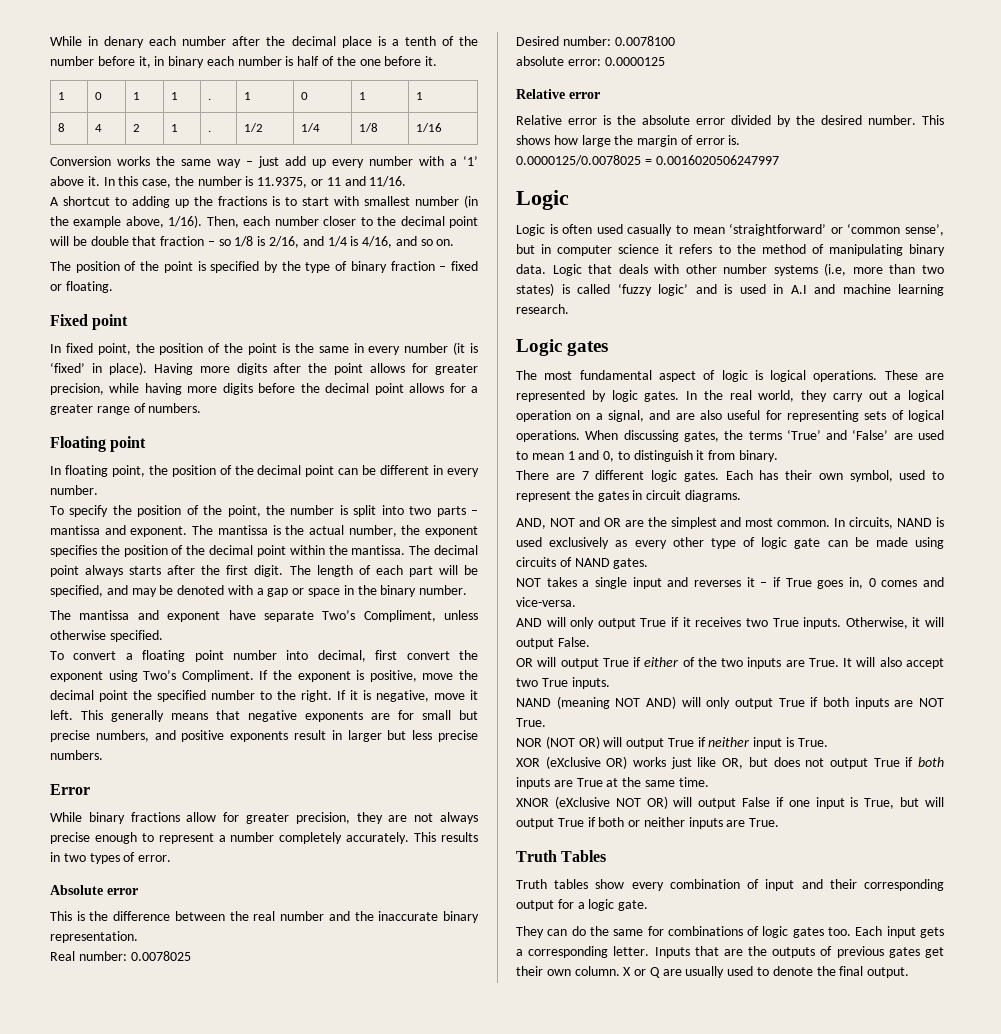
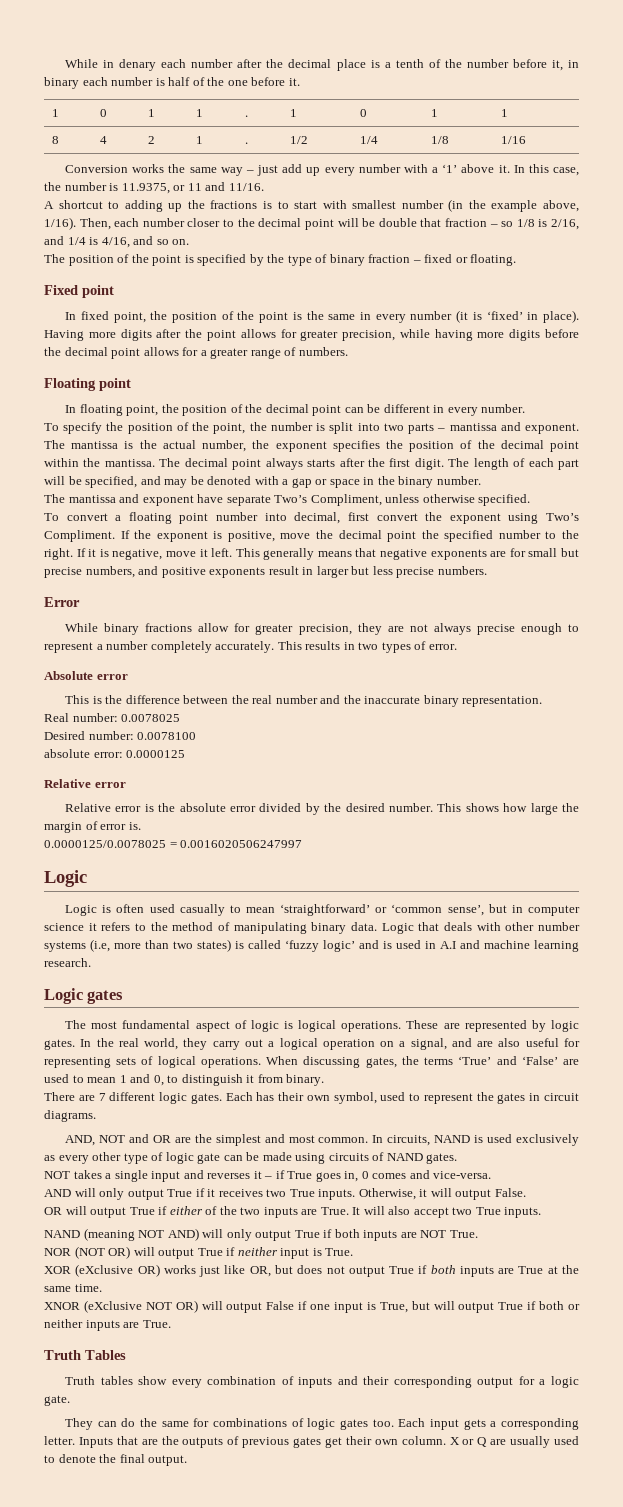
- Truth tables show every combination of input and their corresponding output for a logic gate.
+ Truth tables show every combination of inputs and their corresponding output for a logic gate.

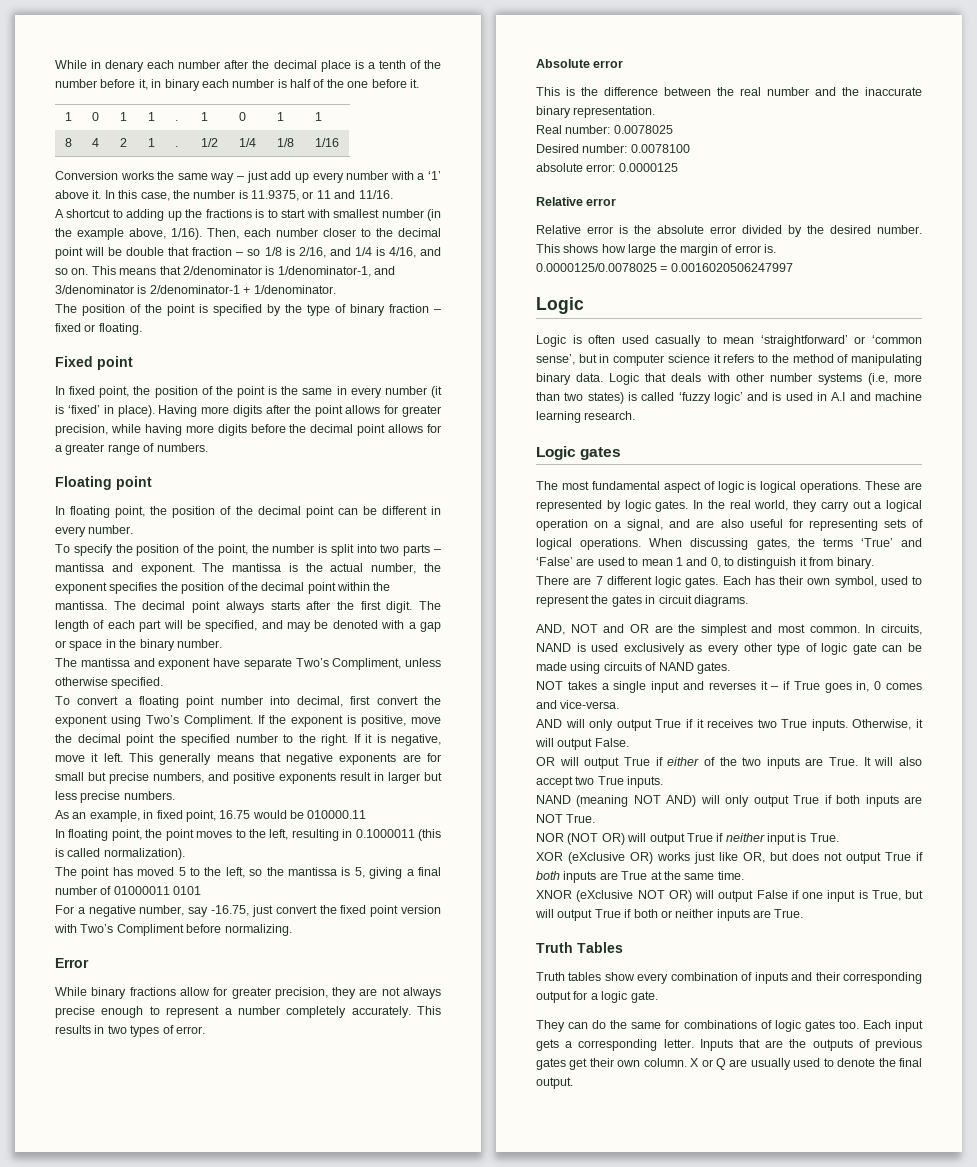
+ This means that 2/denominator is 1/denominator-1, and 3/denominator is 2/denominator-1 + 1/denominator.
+ As an example, in fixed point, 16.75 would be 010000.11
+ In floating point, the point moves to the left, resulting in 0.1000011 (this is called normalization).
+ The point has moved 5 to the left, so the mantissa is 5, giving a final number of 01000011 0101
+ For a negative number, say -16.75, just convert the fixed point version with Two’s Compliment before normalizing.

